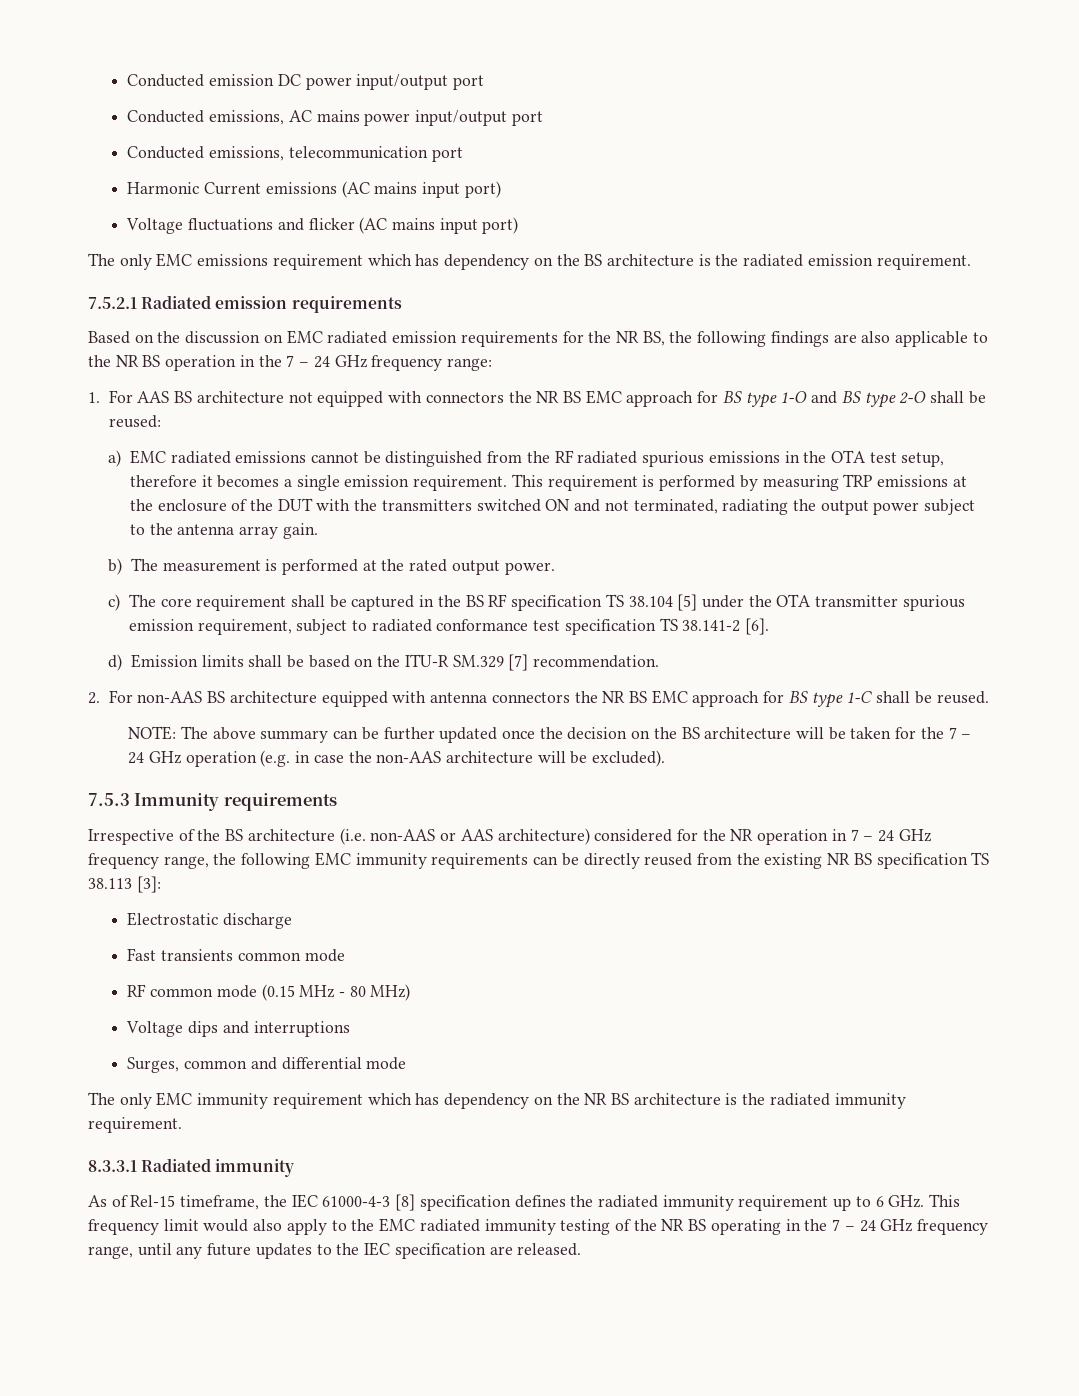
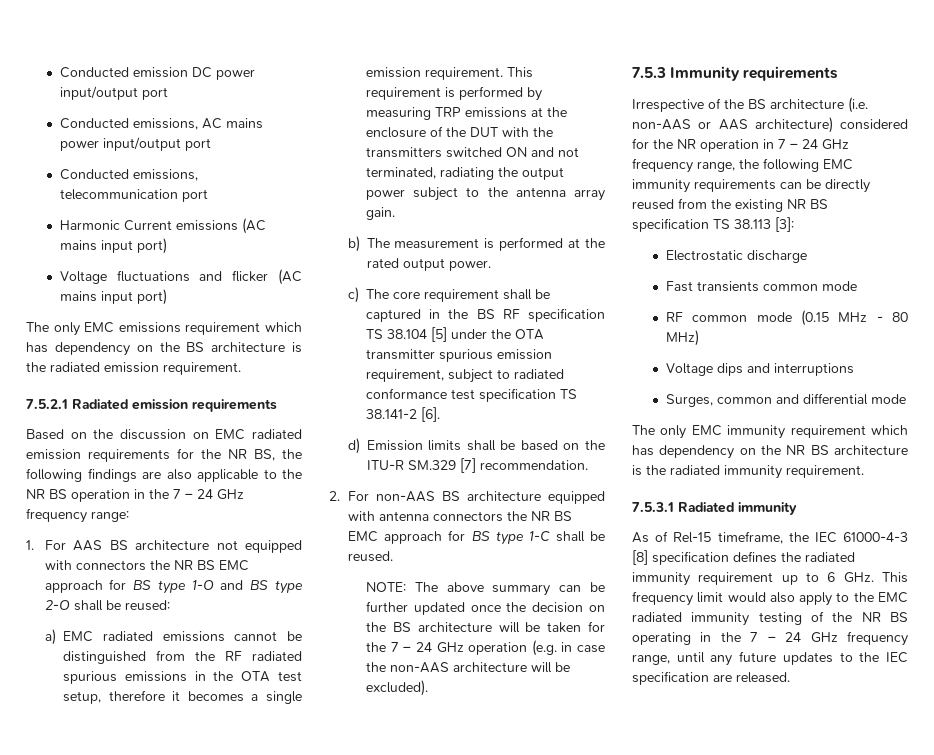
- 8.3.3.1 Radiated immunity
+ 7.5.3.1 Radiated immunity

